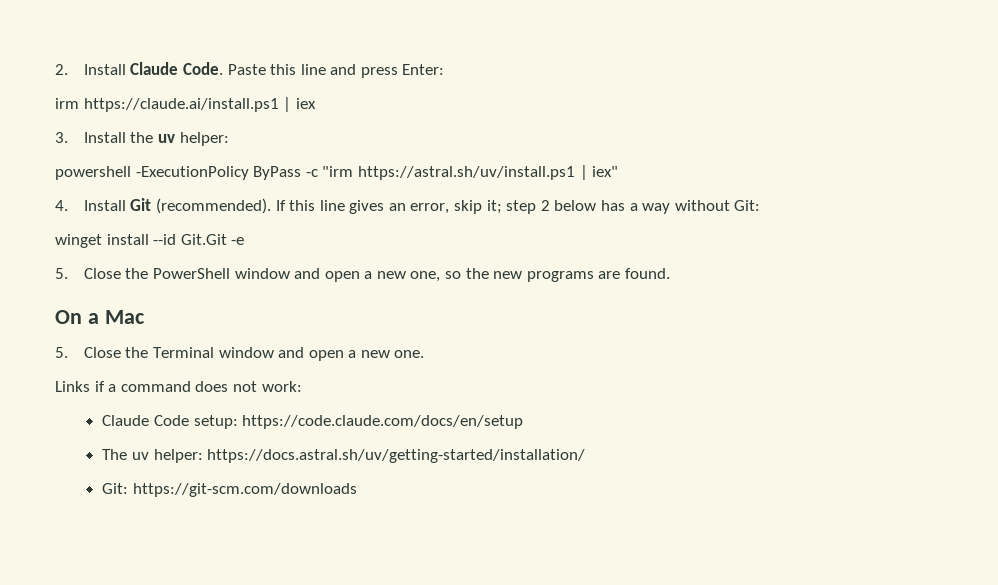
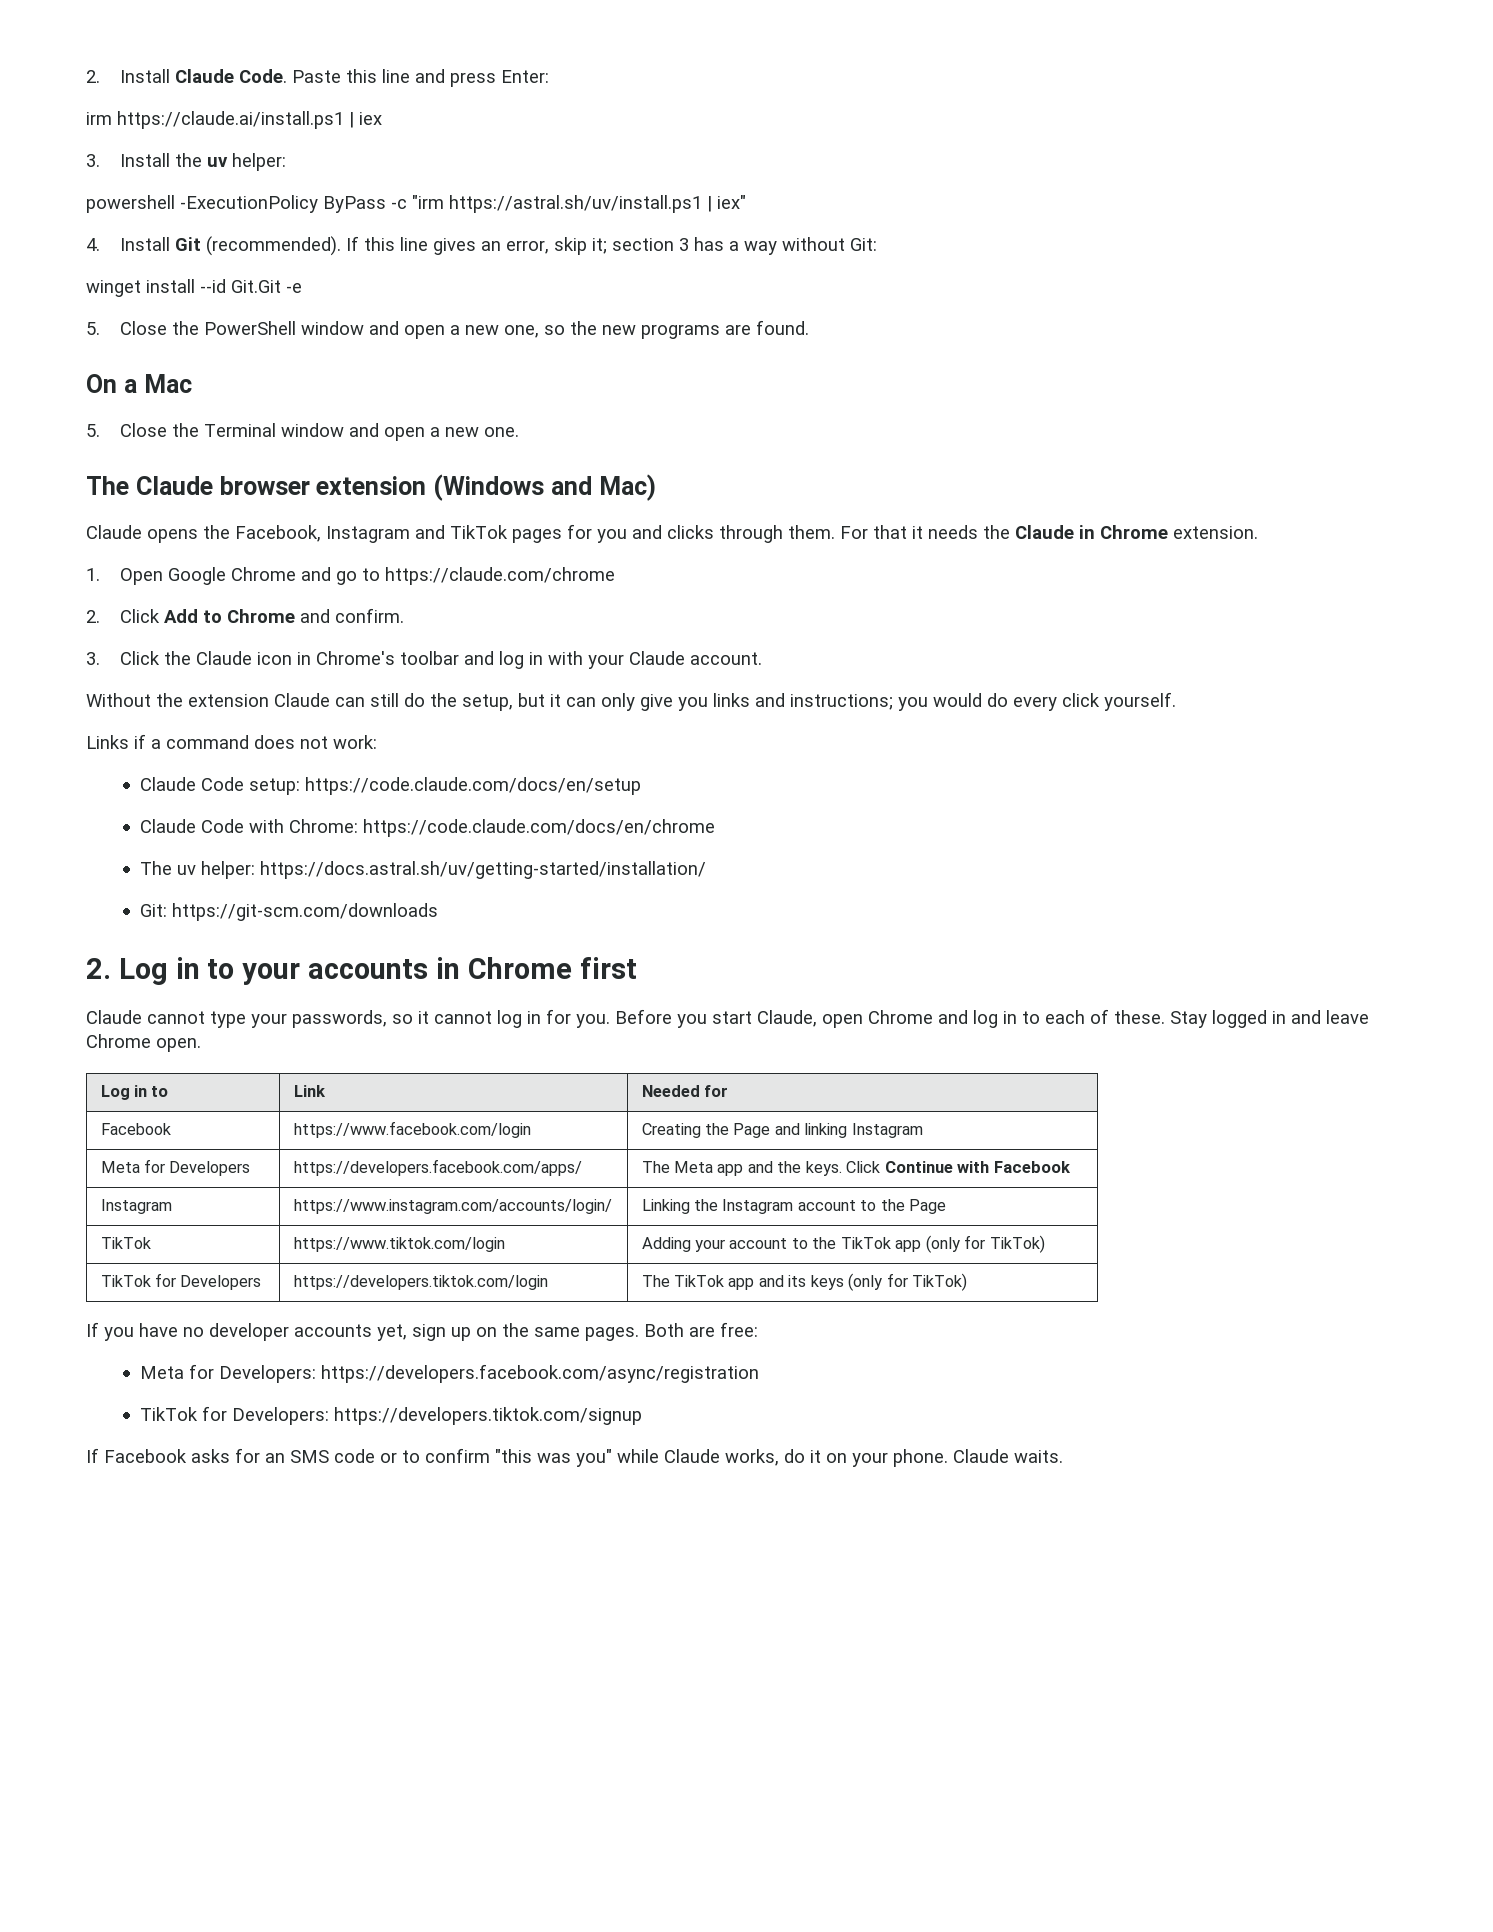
- If this line gives an error, skip it; step 2 below has a way without Git:
+ If this line gives an error, skip it; section 3 has a way without Git:
+ The Claude browser extension (Windows and Mac)
+ Claude opens the Facebook, Instagram and TikTok pages for you and clicks through them. For that it needs the Claude in Chrome extension.
+ 1. Open Google Chrome and go to https://claude.com/chrome
+ 2. Click Add to Chrome and confirm.
+ 3. Click the Claude icon in Chrome's toolbar and log in with your Claude account.
+ Without the extension Claude can still do the setup, but it can only give you links and instructions; you would do every click yourself.
+ Claude Code with Chrome: https://code.claude.com/docs/en/chrome
+ 2. Log in to your accounts in Chrome first
+ Claude cannot type your passwords, so it cannot log in for you. Before you start Claude, open Chrome and log in to each of these. Stay logged in and leave Chrome open.
+ Log in to | Link | Needed for
+ Facebook | https://www.facebook.com/login | Creating the Page and linking Instagram
+ Meta for Developers | https://developers.facebook.com/apps/ | The Meta app and the keys. Click Continue with Facebook
+ Instagram | https://www.instagram.com/accounts/login/ | Linking the Instagram account to the Page
+ TikTok | https://www.tiktok.com/login | Adding your account to the TikTok app (only for TikTok)
+ TikTok for Developers | https://developers.tiktok.com/login | The TikTok app and its keys (only for TikTok)
+ If you have no developer accounts yet, sign up on the same pages. Both are free:
+ Meta for Developers: https://developers.facebook.com/async/registration
+ TikTok for Developers: https://developers.tiktok.com/signup
+ If Facebook asks for an SMS code or to confirm "this was you" while Claude works, do it on your phone. Claude waits.

